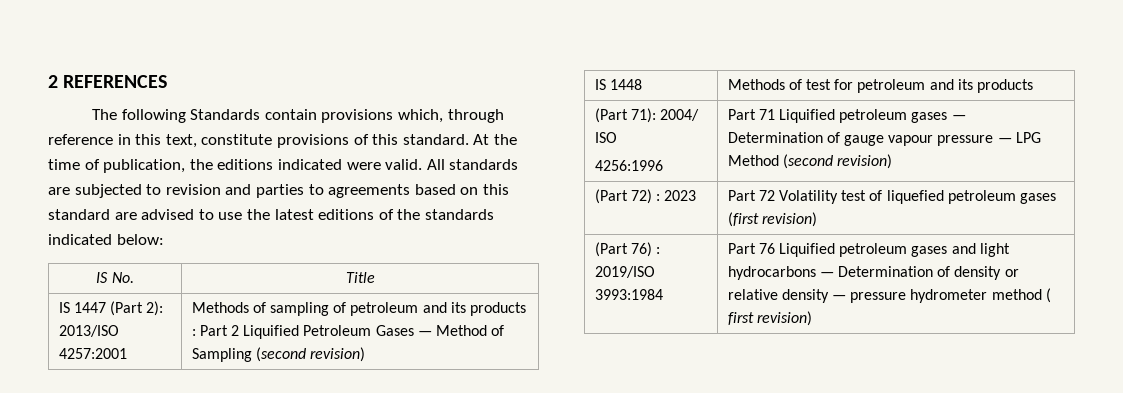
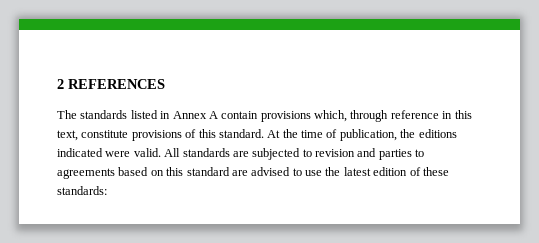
- The following Standards contain provisions which, through reference in this text, constitute provisions of this standard.
+ The standards listed in Annex A contain provisions which, through reference in this text, constitute provisions of this standard.
- All standards are subjected to revision and parties to agreements based on this standard are advised to use the latest editions of the standards indicated below:
- IS No. | Title
- IS 1447 (Part 2): 2013/ISO 4257:2001 | Methods of sampling of petroleum and its products : Part 2 Liquified Petroleum Gases — Method of Sampling (second revision)
- IS 1448 | Methods of test for petroleum and its products
- (Part 71): 2004/ ISO
- 4256:1996 | Part 71 Liquified petroleum gases — Determination of gauge vapour pressure — LPG Method (second revision)
- (Part 72) : 2023 | Part 72 Volatility test of liquefied petroleum gases (first revision)
- (Part 76) : 2019/ISO 3993:1984 | Part 76 Liquified petroleum gases and light hydrocarbons — Determination of density or relative density — pressure hydrometer method ( first revision)
+ All standards are subjected to revision and parties to agreements based on this standard are advised to use the latest edition of these standards:

